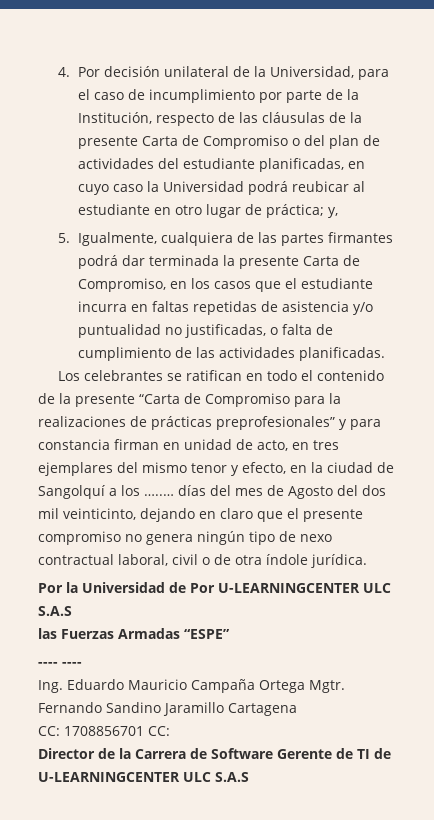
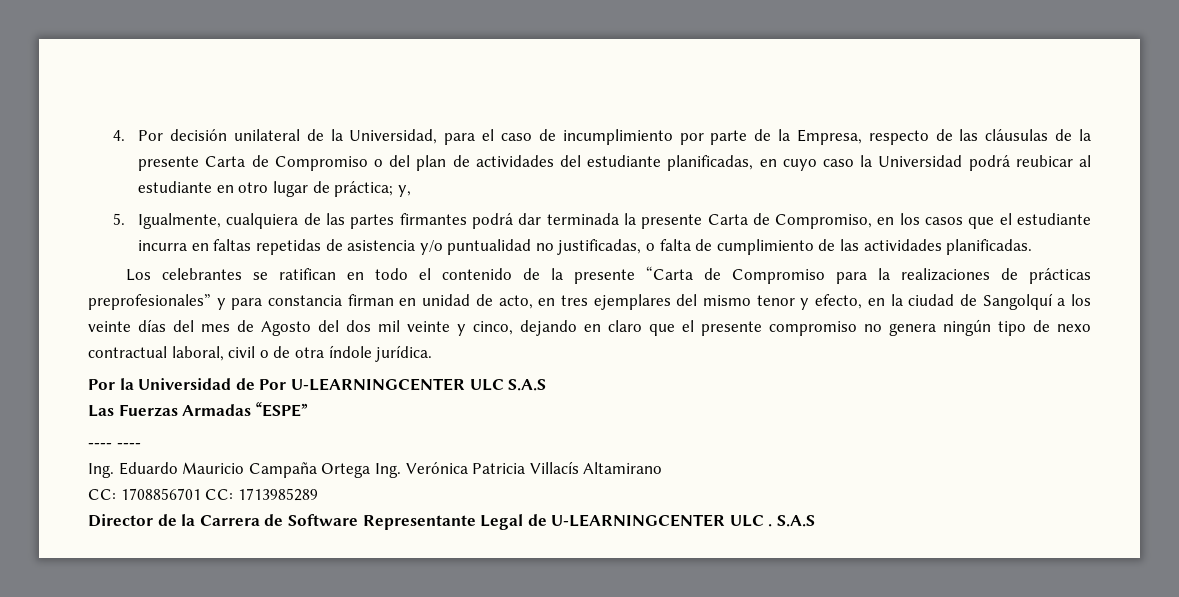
- 4. Por decisión unilateral de la Universidad, para el caso de incumplimiento por parte de la Institución, respecto de las cláusulas de la presente Carta de Compromiso o del plan de actividades del estudiante planificadas, en cuyo caso la Universidad podrá reubicar al estudiante en otro lugar de práctica; y,
+ 4. Por decisión unilateral de la Universidad, para el caso de incumplimiento por parte de la Empresa, respecto de las cláusulas de la presente Carta de Compromiso o del plan de actividades del estudiante planificadas, en cuyo caso la Universidad podrá reubicar al estudiante en otro lugar de práctica; y,
- Los celebrantes se ratifican en todo el contenido de la presente “Carta de Compromiso para la realizaciones de prácticas preprofesionales” y para constancia firman en unidad de acto, en tres ejemplares del mismo tenor y efecto, en la ciudad de Sangolquí a los …..… días del mes de Agosto del dos mil veinticinto, dejando en claro que el presente compromiso no genera ningún tipo de nexo contractual laboral, civil o de otra índole jurídica.
+ Los celebrantes se ratifican en todo el contenido de la presente “Carta de Compromiso para la realizaciones de prácticas preprofesionales” y para constancia firman en unidad de acto, en tres ejemplares del mismo tenor y efecto, en la ciudad de Sangolquí a los veinte días del mes de Agosto del dos mil veinte y cinco, dejando en claro que el presente compromiso no genera ningún tipo de nexo contractual laboral, civil o de otra índole jurídica.
- las Fuerzas Armadas “ESPE”
+ Las Fuerzas Armadas “ESPE”
- Ing. Eduardo Mauricio Campaña Ortega Mgtr. Fernando Sandino Jaramillo Cartagena
+ Ing. Eduardo Mauricio Campaña Ortega Ing. Verónica Patricia Villacís Altamirano
- CC: 1708856701 CC:
+ CC: 1708856701 CC: 1713985289
- Director de la Carrera de Software Gerente de TI de U-LEARNINGCENTER ULC S.A.S
+ Director de la Carrera de Software Representante Legal de U-LEARNINGCENTER ULC . S.A.S

